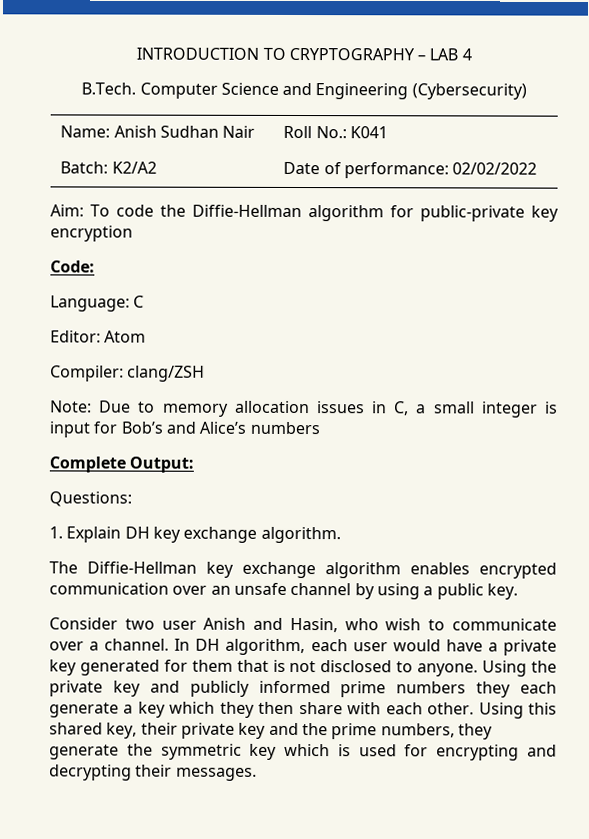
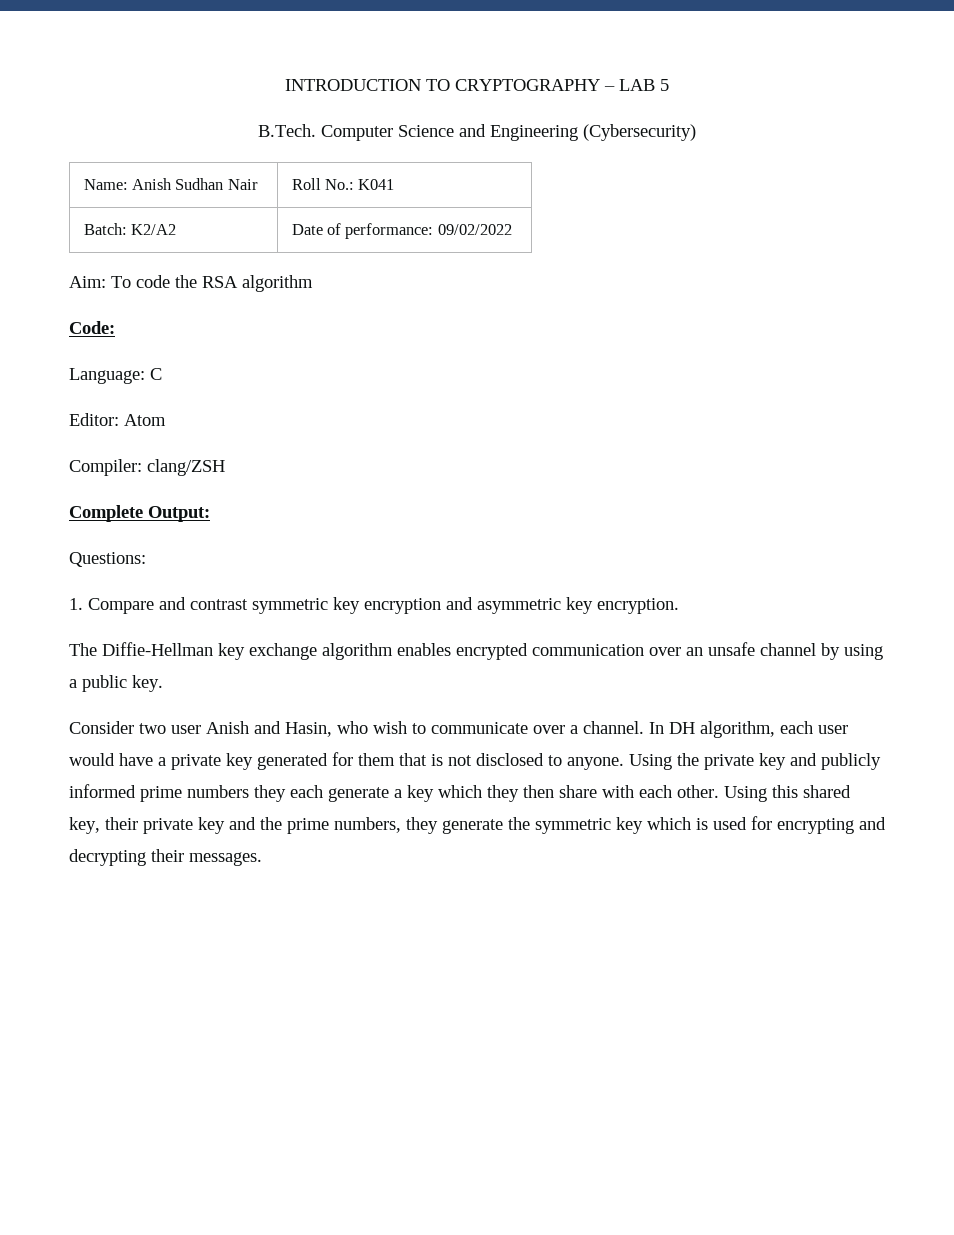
- INTRODUCTION TO CRYPTOGRAPHY – LAB 4
+ INTRODUCTION TO CRYPTOGRAPHY – LAB 5
- Batch: K2/A2 | Date of performance: 02/02/2022
+ Batch: K2/A2 | Date of performance: 09/02/2022
- Aim: To code the Diffie-Hellman algorithm for public-private key encryption
+ Aim: To code the RSA algorithm
- Note: Due to memory allocation issues in C, a small integer is input for Bob’s and Alice’s numbers
  Complete Output:
  Questions:
- 1. Explain DH key exchange algorithm.
+ 1. Compare and contrast symmetric key encryption and asymmetric key encryption.

